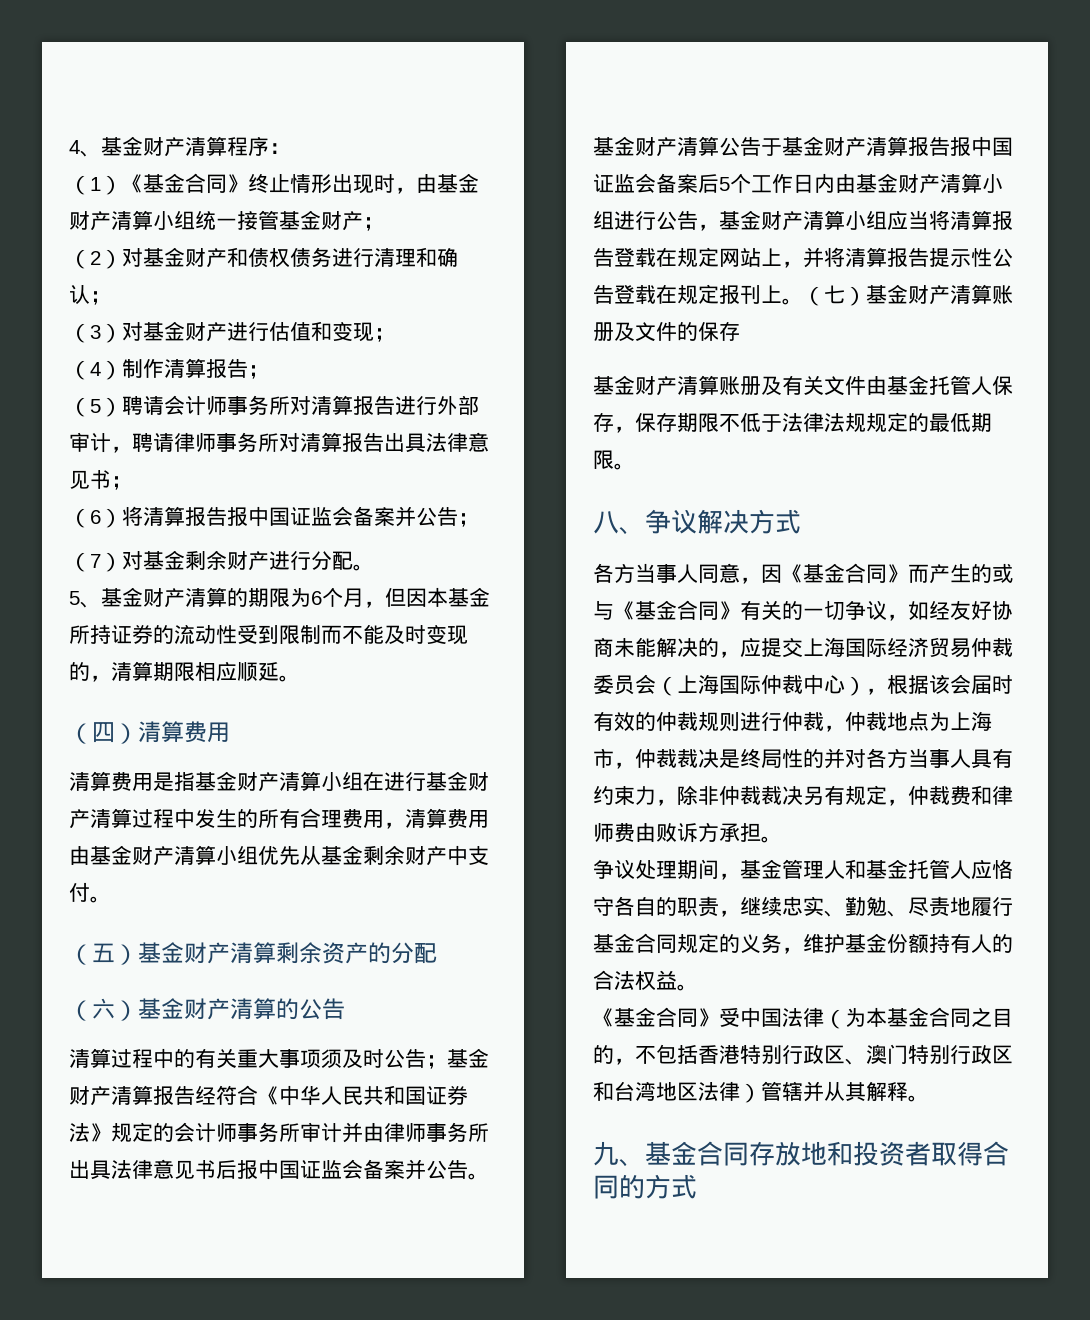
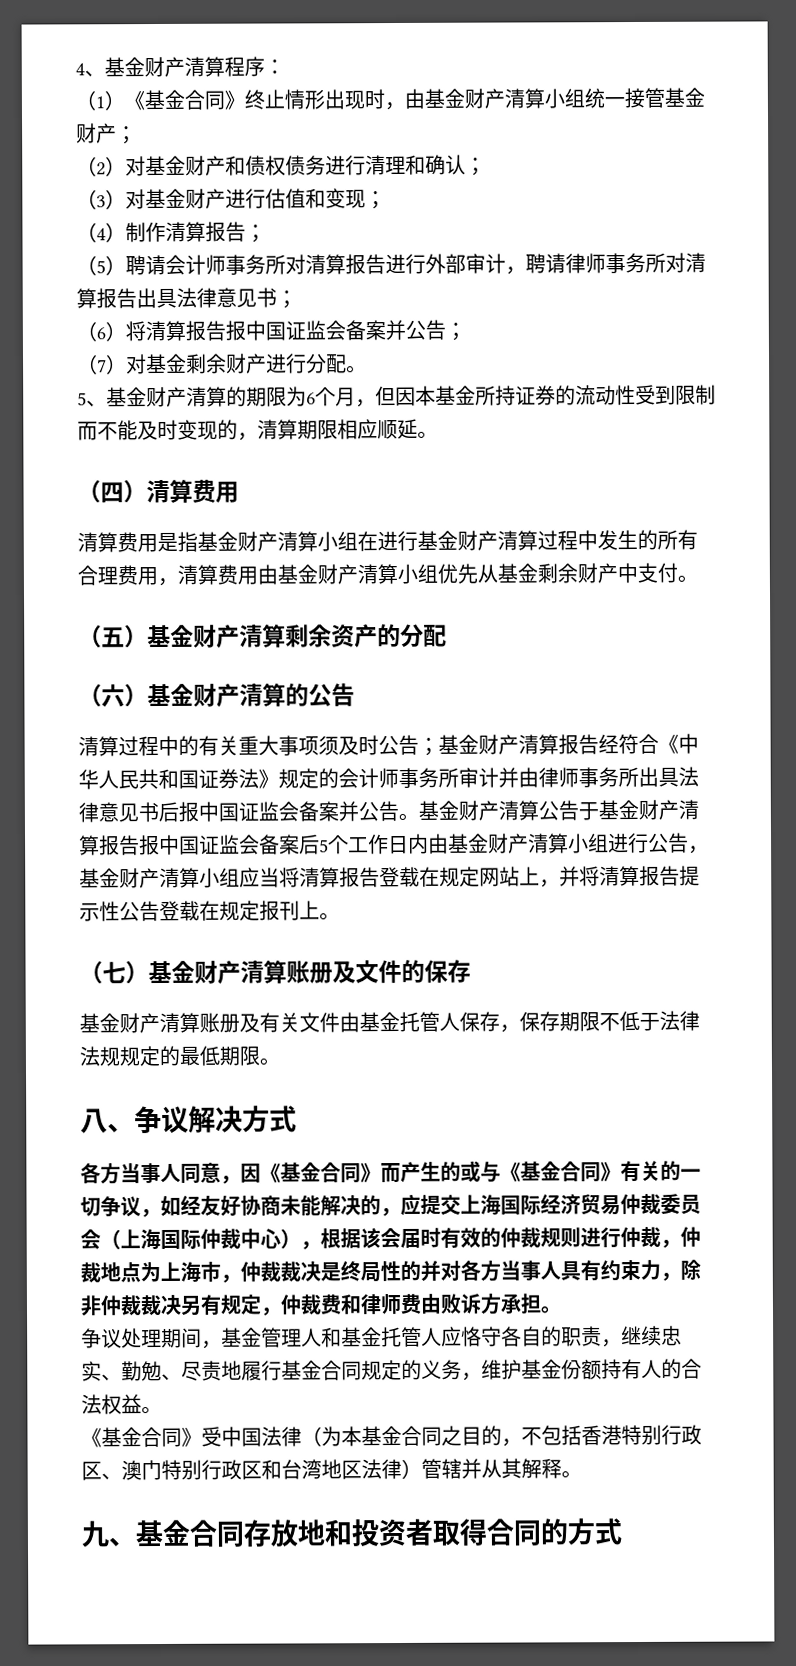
- 基金财产清算公告于基金财产清算报告报中国证监会备案后5个工作日内由基金财产清算小组进行公告，基金财产清算小组应当将清算报告登载在规定网站上，并将清算报告提示性公告登载在规定报刊上。（七）基金财产清算账册及文件的保存
+ 基金财产清算公告于基金财产清算报告报中国证监会备案后5个工作日内由基金财产清算小组进行公告，基金财产清算小组应当将清算报告登载在规定网站上，并将清算报告提示性公告登载在规定报刊上。
+ （七）基金财产清算账册及文件的保存

